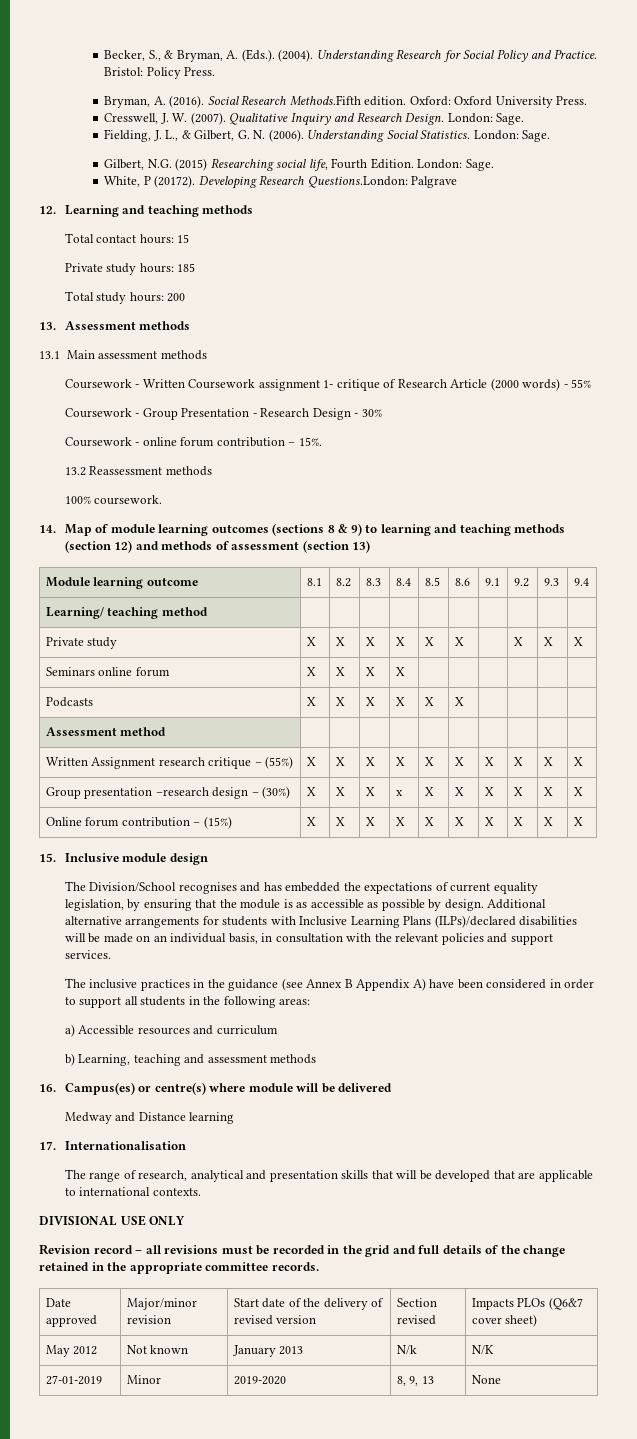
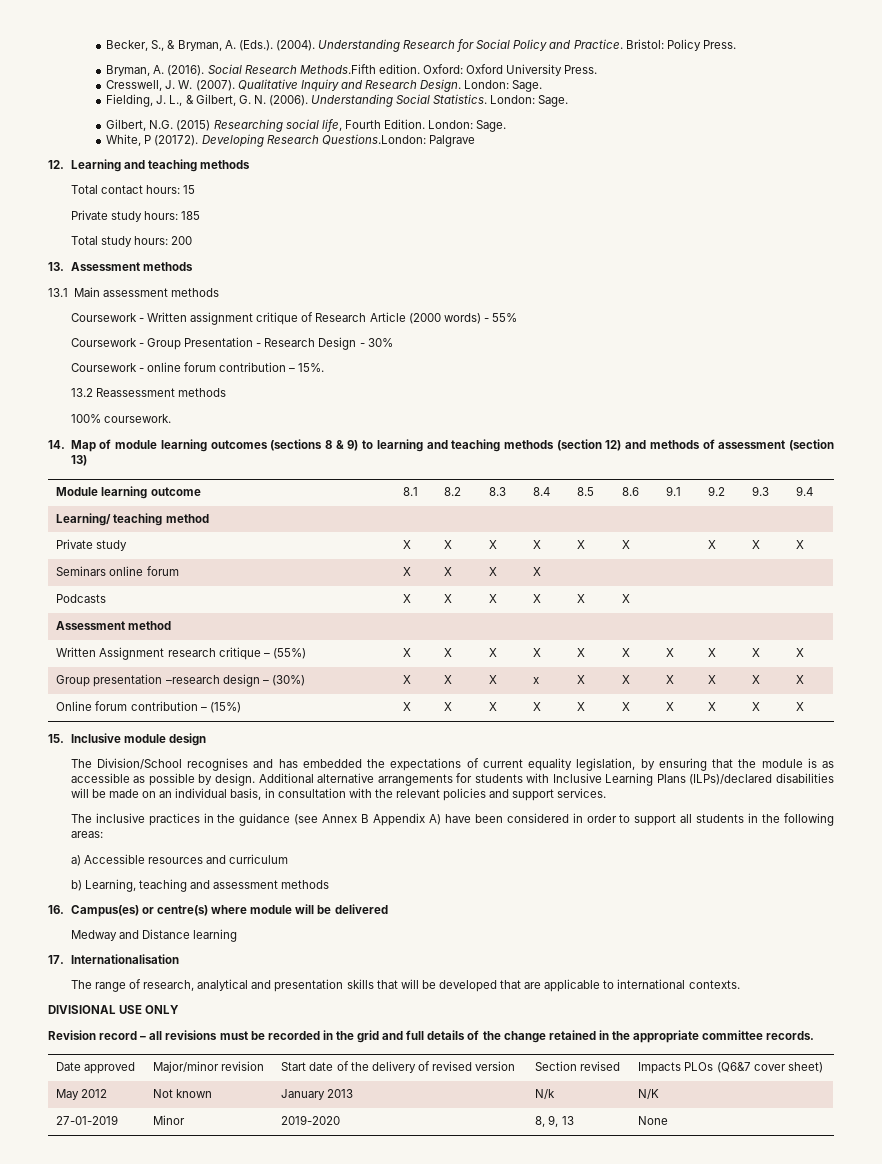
- Coursework - Written Coursework assignment 1- critique of Research Article (2000 words) - 55%
+ Coursework - Written assignment critique of Research Article (2000 words) - 55%

